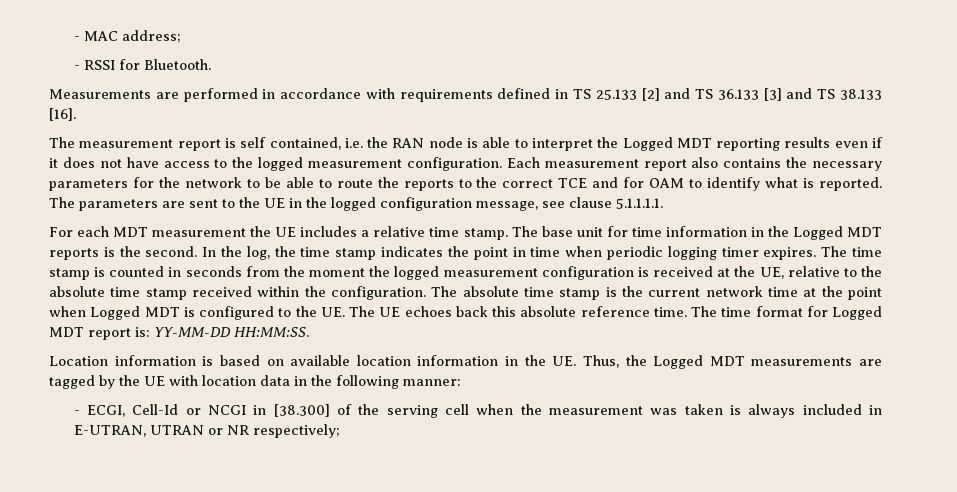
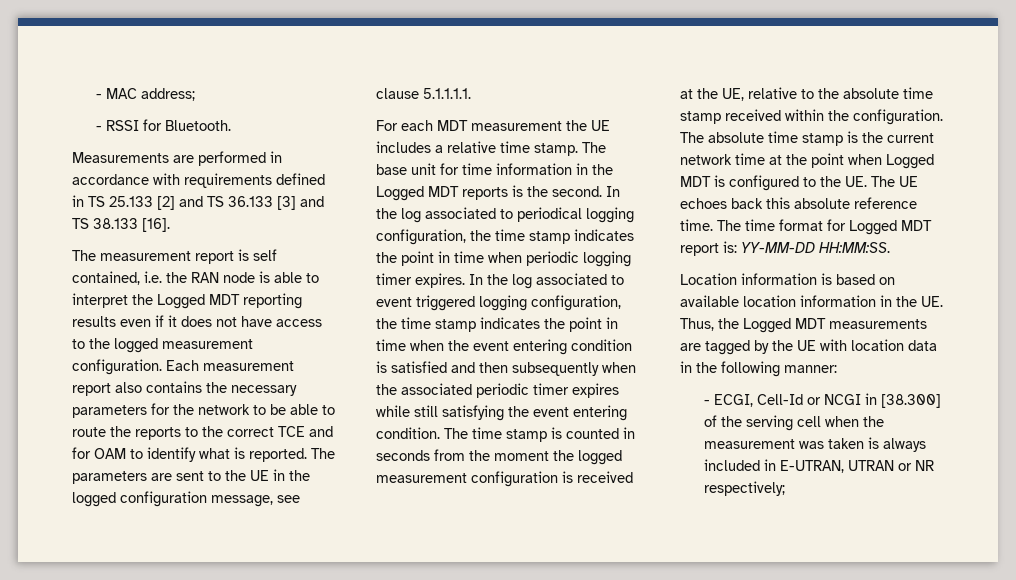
- In the log, the time stamp indicates the point in time when periodic logging timer expires.
+ In the log associated to periodical logging configuration, the time stamp indicates the point in time when periodic logging timer expires.
+ In the log associated to event triggered logging configuration, the time stamp indicates the point in time when the event entering condition is satisfied and then subsequently when the associated periodic timer expires while still satisfying the event entering condition.

